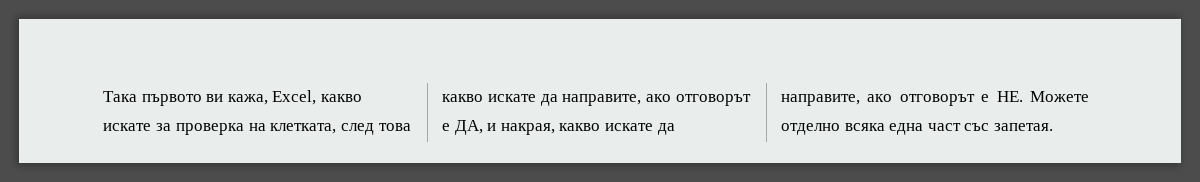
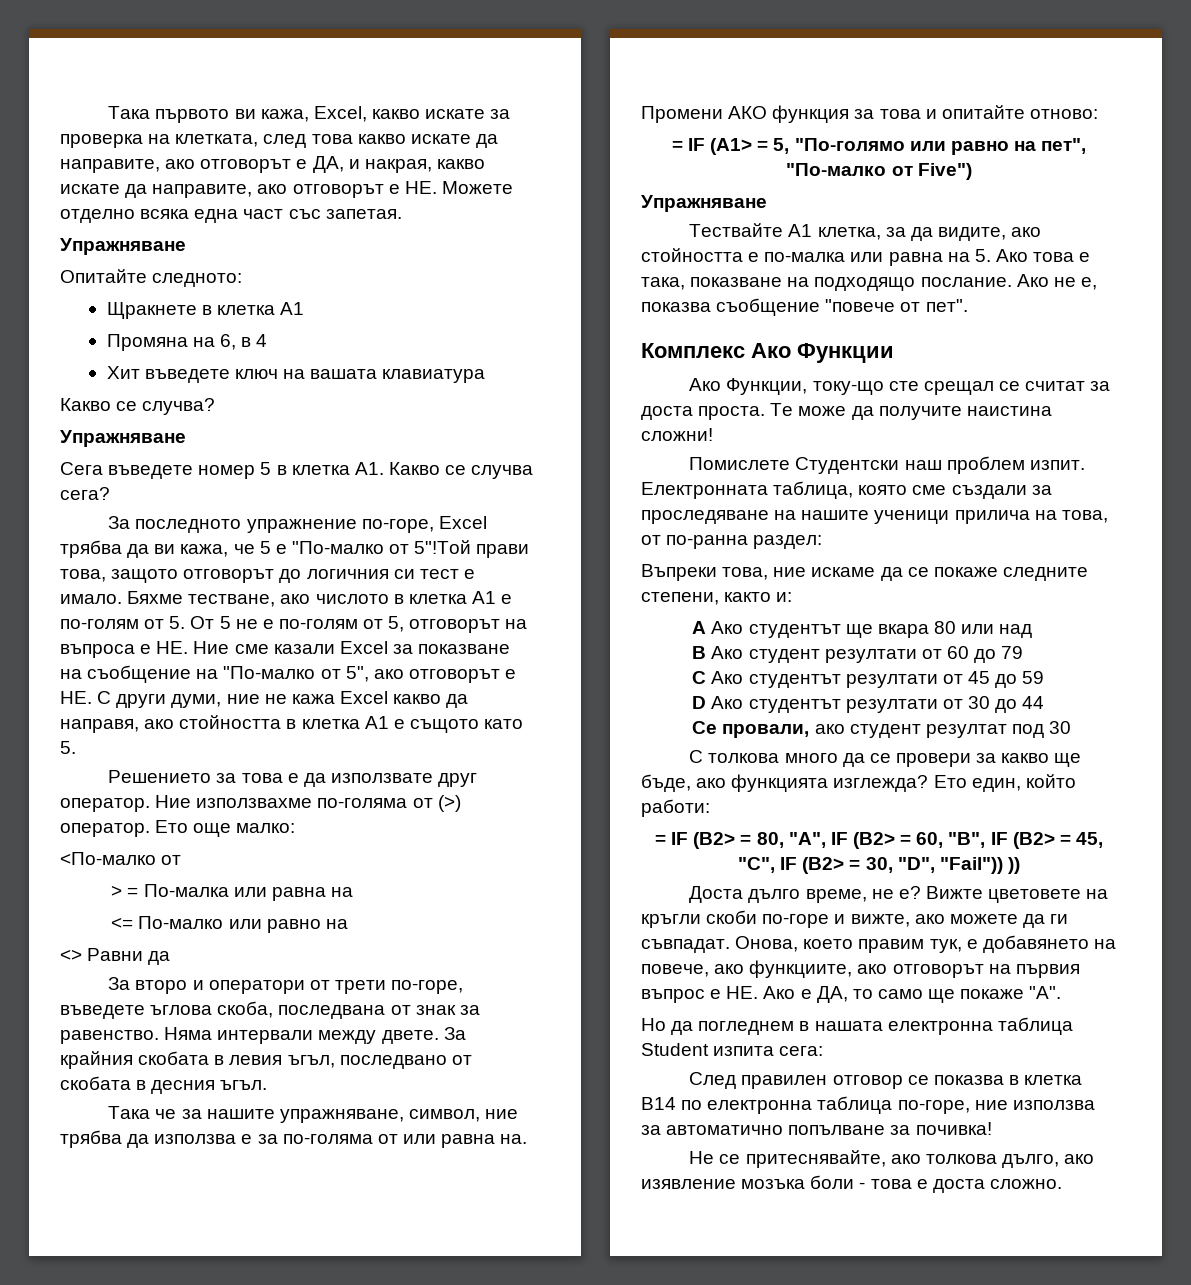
  Така първото ви кажа, Excel, какво искате за проверка на клетката, след това какво искате да направите, ако отговорът е ДА, и накрая, какво искате да направите, ако отговорът е НЕ. Можете отделно всяка една част със запетая.
+ Упражняване
+ Опитайте следното:
+ Щракнете в клетка A1
+ Промяна на 6, в 4
+ Хит въведете ключ на вашата клавиатура
+ Какво се случва?
+ Упражняване
+ Сега въведете номер 5 в клетка A1. Какво се случва сега?
+ За последното упражнение по-горе, Excel трябва да ви кажа, че 5 е "По-малко от 5"!Той прави това, защото отговорът до логичния си тест е имало. Бяхме тестване, ако числото в клетка А1 е по-голям от 5. От 5 не е по-голям от 5, отговорът на въпроса е НЕ. Ние сме казали Excel за показване на съобщение на "По-малко от 5", ако отговорът е НЕ. С други думи, ние не кажа Excel какво да направя, ако стойността в клетка A1 е същото като 5.
+ Решението за това е да използвате друг оператор. Ние използвахме по-голяма от (>) оператор. Ето още малко:
+ <По-малко от
+ > = По-малка или равна на
+ <= По-малко или равно на
+ <> Равни да
+ За второ и оператори от трети по-горе, въведете ъглова скоба, последвана от знак за равенство. Няма интервали между двете. За крайния скобата в левия ъгъл, последвано от скобата в десния ъгъл.
+ Така че за нашите упражняване, символ, ние трябва да използва е за по-голяма от или равна на. Промени АКО функция за това и опитайте отново:
+ = IF (A1> = 5, "По-голямо или равно на пет", "По-малко от Five")
+ Упражняване
+ Тествайте А1 клетка, за да видите, ако стойността е по-малка или равна на 5. Ако това е така, показване на подходящо послание. Ако не е, показва съобщение "повече от пет".
+ Комплекс Ако Функции
+ Ако Функции, току-що сте срещал се считат за доста проста. Те може да получите наистина сложни!
+ Помислете Студентски наш проблем изпит. Електронната таблица, която сме създали за проследяване на нашите ученици прилича на това, от по-ранна раздел:
+ Въпреки това, ние искаме да се покаже следните степени, както и:
+ A Ако студентът ще вкара 80 или над
+ B Ако студент резултати от 60 до 79
+ C Ако студентът резултати от 45 до 59
+ D Ако студентът резултати от 30 до 44
+ Се провали, ако студент резултат под 30
+ С толкова много да се провери за какво ще бъде, ако функцията изглежда? Ето един, който работи:
+ = IF (B2> = 80, "A", IF (B2> = 60, "B", IF (B2> = 45, "C", IF (B2> = 30, "D", "Fail")) ))
+ Доста дълго време, не е? Вижте цветовете на кръгли скоби по-горе и вижте, ако можете да ги съвпадат. Онова, което правим тук, е добавянето на повече, ако функциите, ако отговорът на първия въпрос е НЕ. Ако е ДА, то само ще покаже "А".
+ Но да погледнем в нашата електронна таблица Student изпита сега:
+ След правилен отговор се показва в клетка B14 по електронна таблица по-горе, ние използва за автоматично попълване за почивка!
+ Не се притеснявайте, ако толкова дълго, ако изявление мозъка боли - това е доста сложно.

